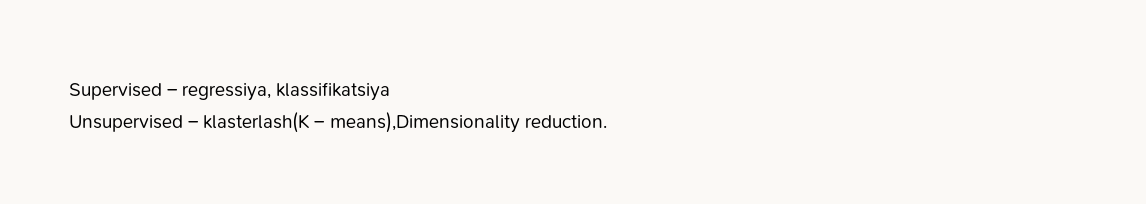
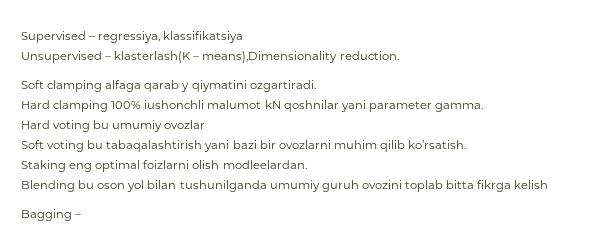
+ Soft clamping alfaga qarab y qiymatini ozgartiradi.
+ Hard clamping 100% iushonchli malumot kN qoshnilar yani parameter gamma.
+ Hard voting bu umumiy ovozlar
+ Soft voting bu tabaqalashtirish yani bazi bir ovozlarni muhim qilib ko’rsatish.
+ Staking eng optimal foizlarni olish modleelardan.
+ Blending bu oson yol bilan tushunilganda umumiy guruh ovozini toplab bitta fikrga kelish
+ Bagging –

